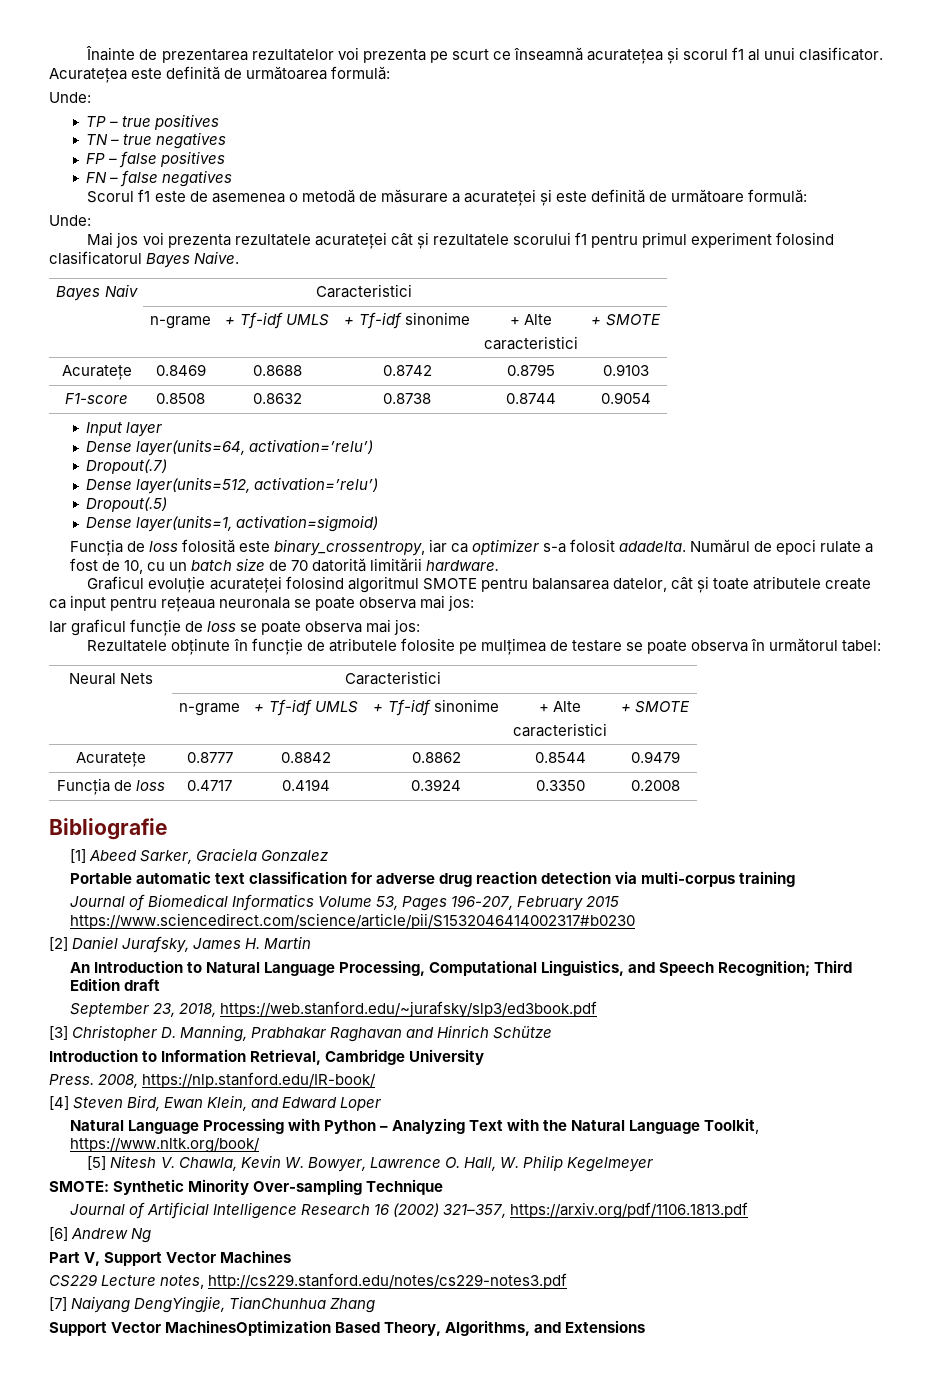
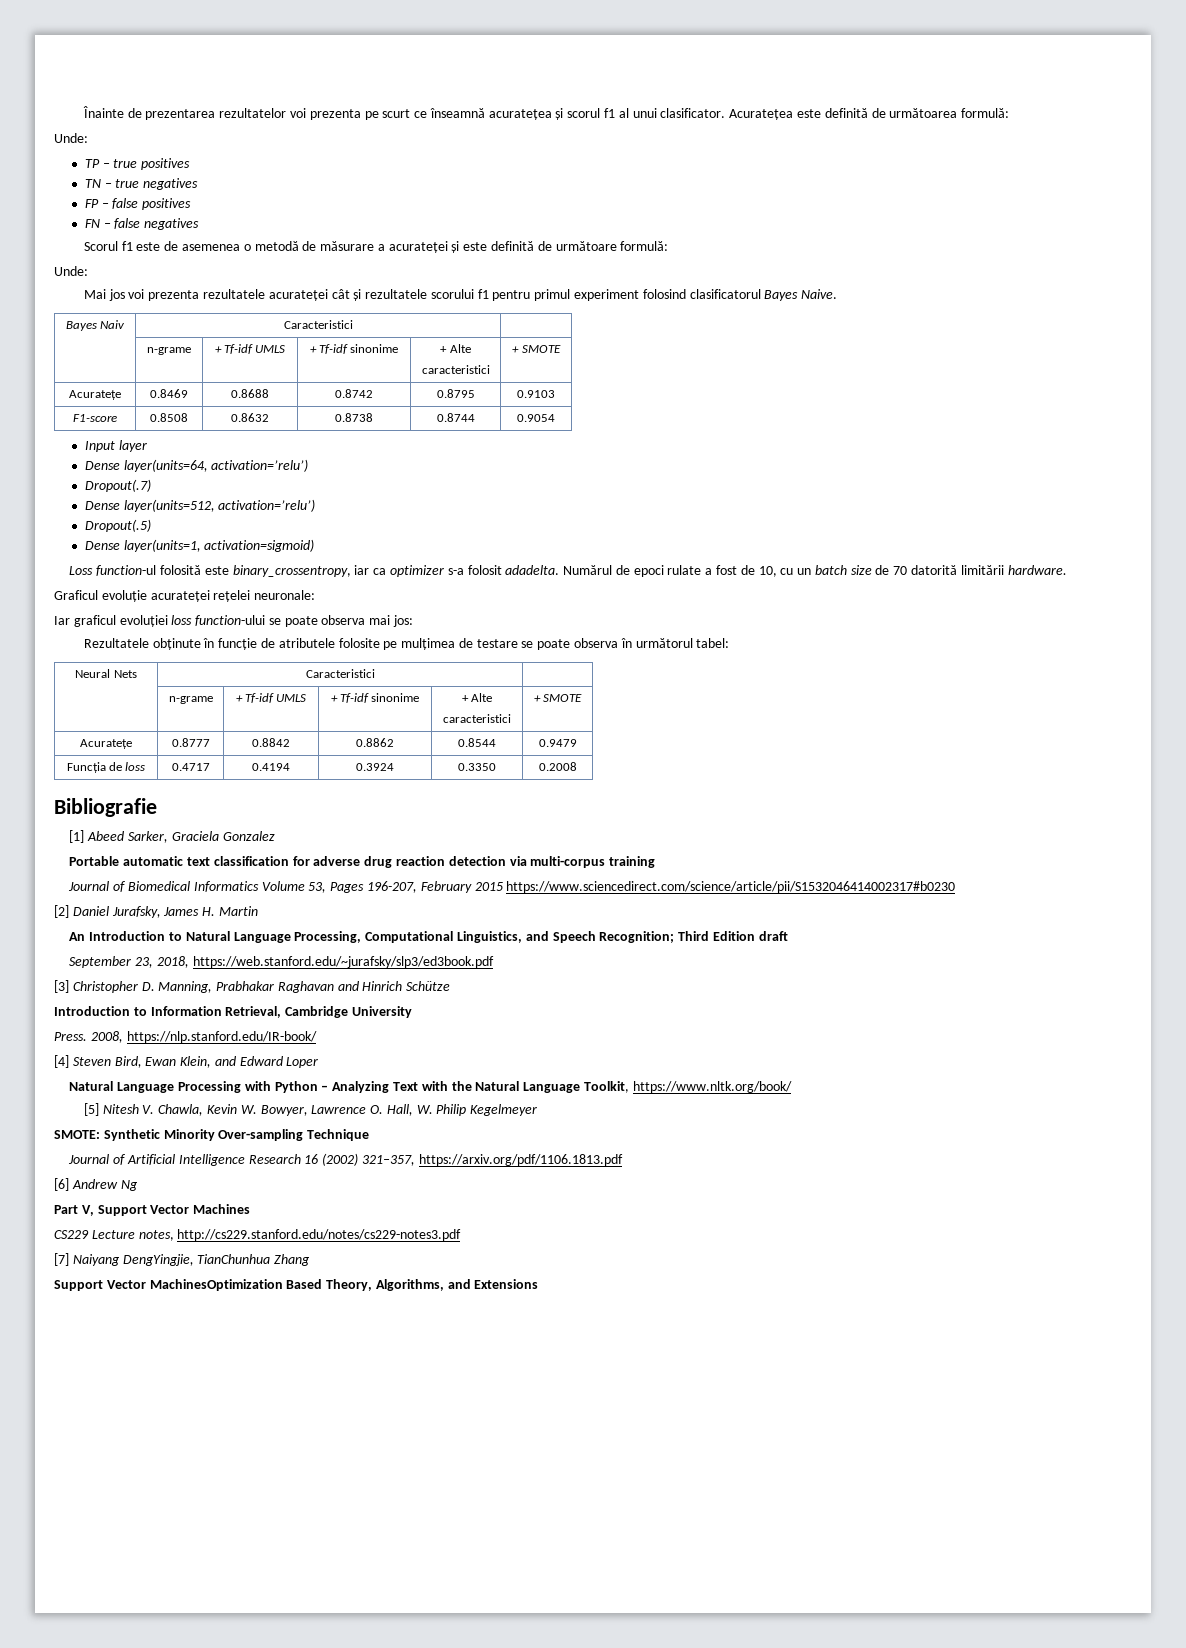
- Funcția de loss folosită este binary_crossentropy, iar ca optimizer s-a folosit adadelta.
+ Loss function-ul folosită este binary_crossentropy, iar ca optimizer s-a folosit adadelta.
- Graficul evoluție acurateței folosind algoritmul SMOTE pentru balansarea datelor, cât și toate atributele create ca input pentru rețeaua neuronala se poate observa mai jos:
+ Graficul evoluție acurateței rețelei neuronale:
- Iar graficul funcție de loss se poate observa mai jos:
+ Iar graficul evoluției loss function-ului se poate observa mai jos:

